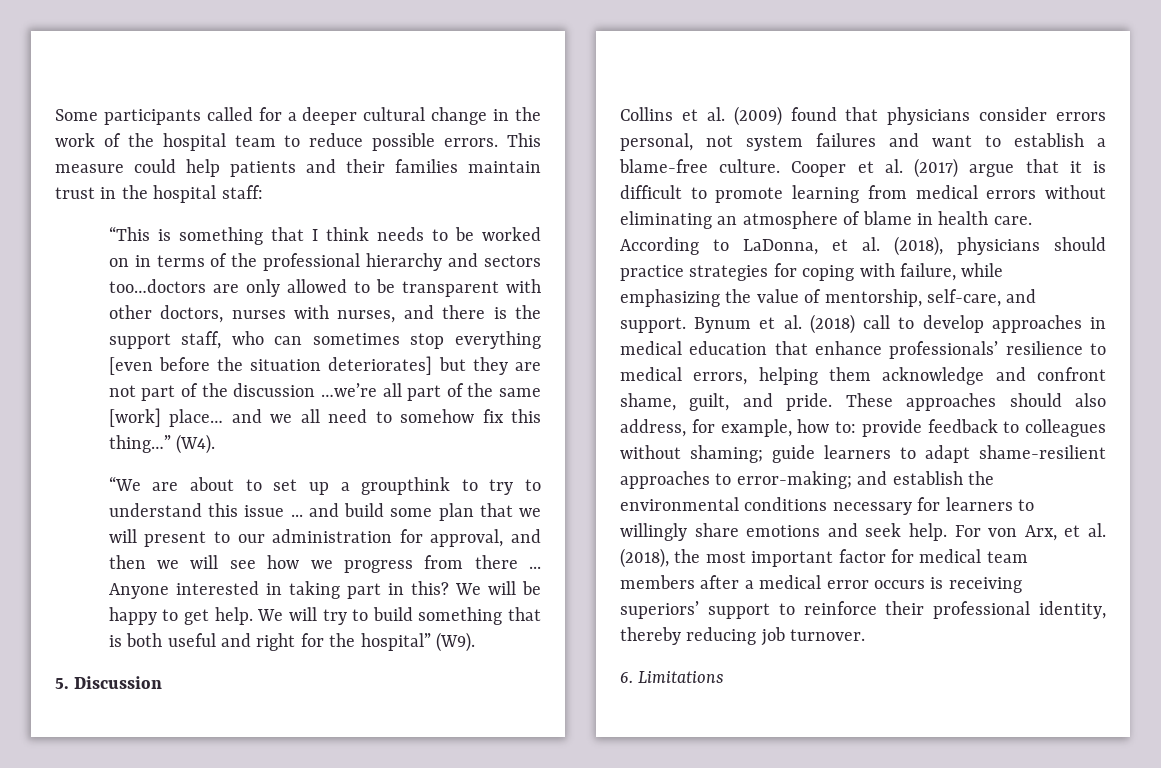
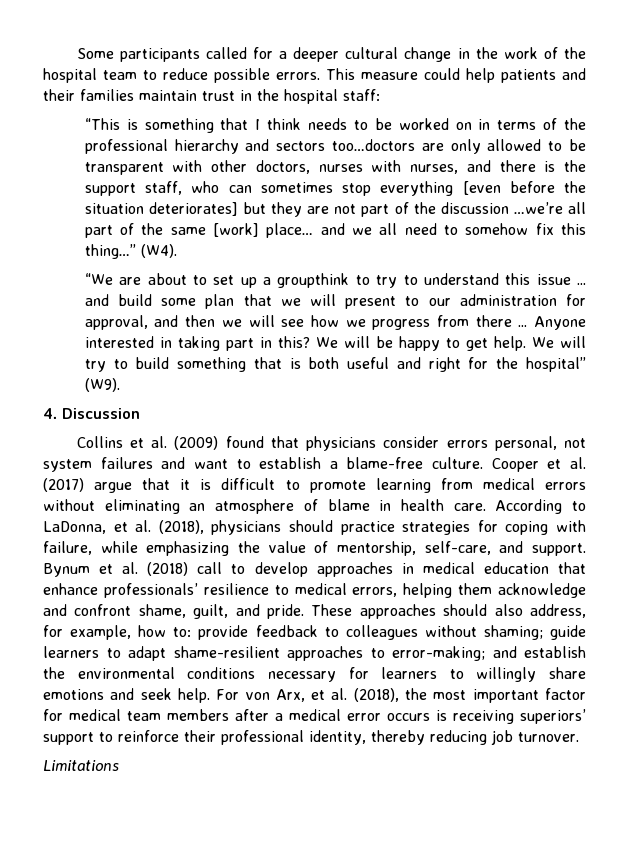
- 5. Discussion
+ 4. Discussion
- 6. Limitations
+ Limitations

